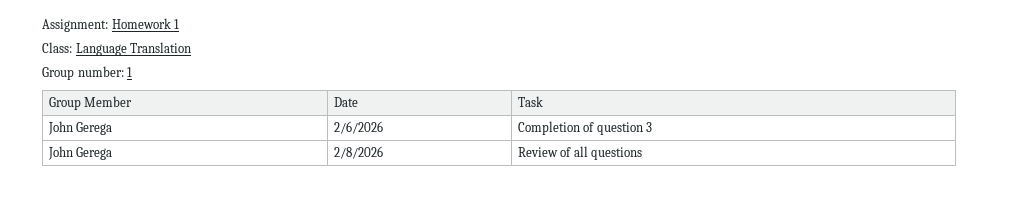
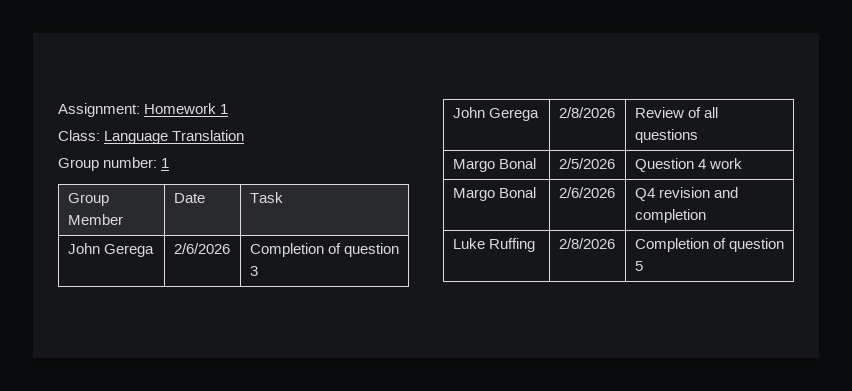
+ Margo Bonal | 2/5/2026 | Question 4 work
+ Margo Bonal | 2/6/2026 | Q4 revision and completion
+ Luke Ruffing | 2/8/2026 | Completion of question 5

